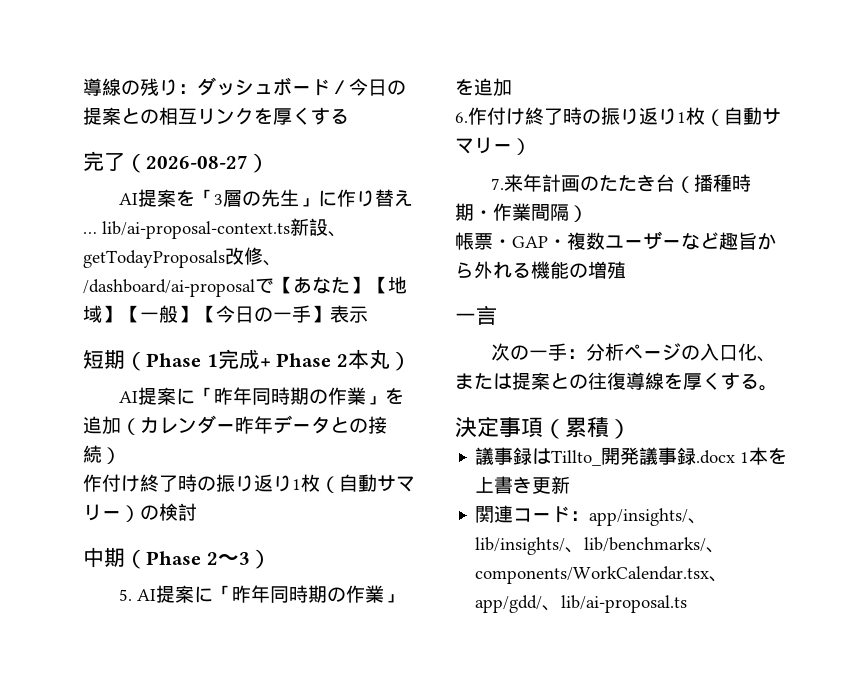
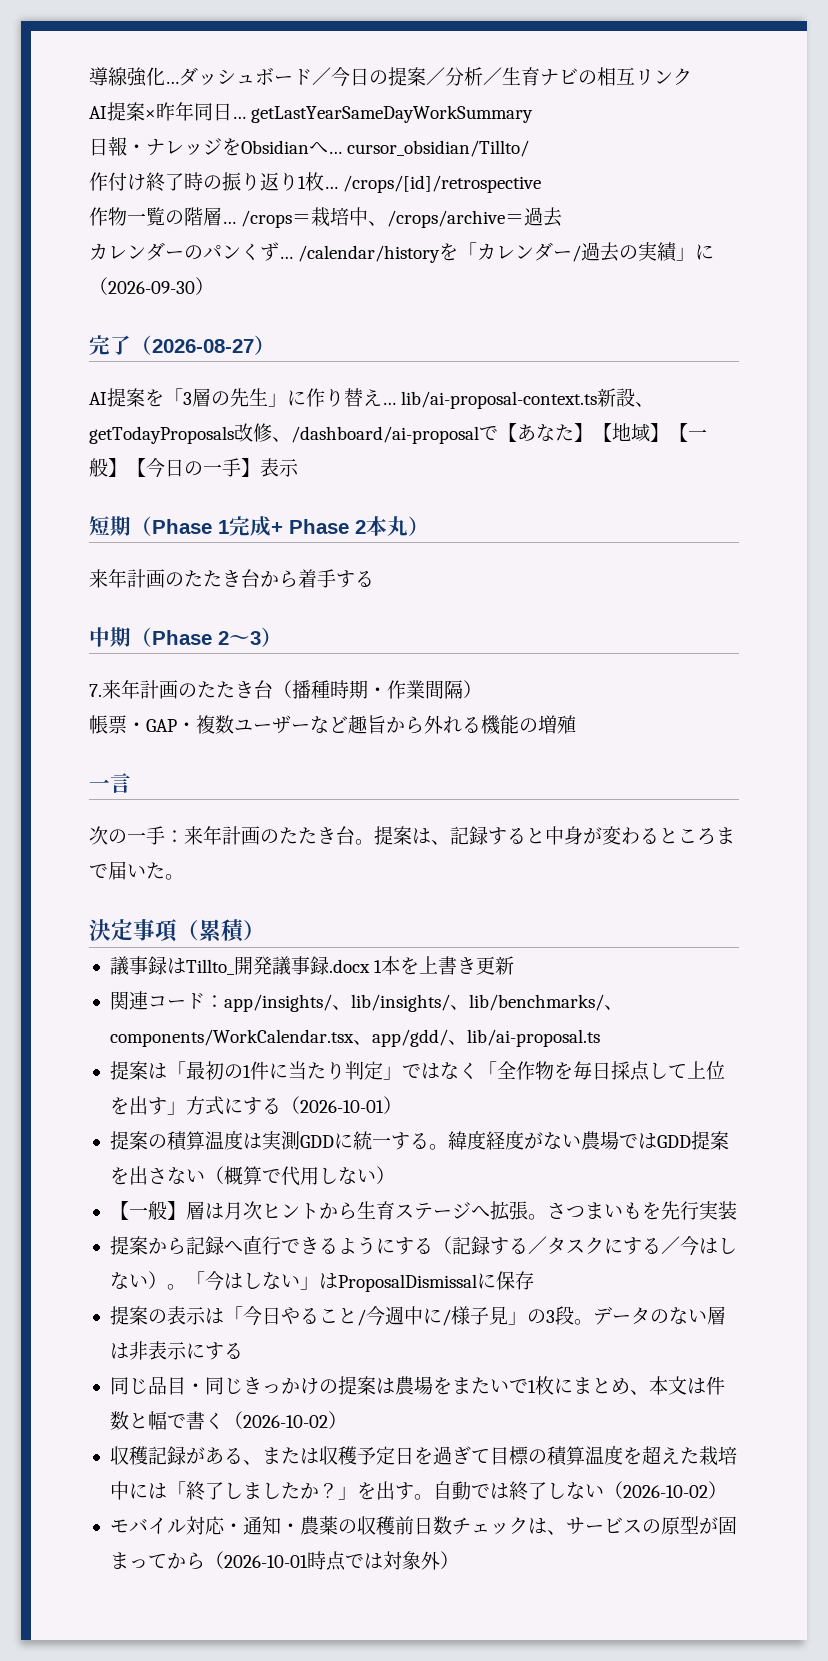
- 導線の残り：ダッシュボード／今日の提案との相互リンクを厚くする
+ 導線強化…ダッシュボード／今日の提案／分析／生育ナビの相互リンク
+ AI提案×昨年同日… getLastYearSameDayWorkSummary
+ 日報・ナレッジをObsidianへ… cursor_obsidian/Tillto/
+ 作付け終了時の振り返り1枚… /crops/[id]/retrospective
+ 作物一覧の階層… /crops＝栽培中、/crops/archive＝過去
+ カレンダーのパンくず… /calendar/historyを「カレンダー/過去の実績」に（2026-09-30）
- AI提案に「昨年同時期の作業」を追加（カレンダー昨年データとの接続）
- 作付け終了時の振り返り1枚（自動サマリー）の検討
+ 来年計画のたたき台から着手する
- 5. AI提案に「昨年同時期の作業」を追加
- 6.作付け終了時の振り返り1枚（自動サマリー）
- 次の一手：分析ページの入口化、または提案との往復導線を厚くする。
+ 次の一手：来年計画のたたき台。提案は、記録すると中身が変わるところまで届いた。
+ 提案は「最初の1件に当たり判定」ではなく「全作物を毎日採点して上位を出す」方式にする（2026-10-01）
+ 提案の積算温度は実測GDDに統一する。緯度経度がない農場ではGDD提案を出さない（概算で代用しない）
+ 【一般】層は月次ヒントから生育ステージへ拡張。さつまいもを先行実装
+ 提案から記録へ直行できるようにする（記録する／タスクにする／今はしない）。「今はしない」はProposalDismissalに保存
+ 提案の表示は「今日やること/今週中に/様子見」の3段。データのない層は非表示にする
+ 同じ品目・同じきっかけの提案は農場をまたいで1枚にまとめ、本文は件数と幅で書く（2026-10-02）
+ 収穫記録がある、または収穫予定日を過ぎて目標の積算温度を超えた栽培中には「終了しましたか？」を出す。自動では終了しない（2026-10-02）
+ モバイル対応・通知・農薬の収穫前日数チェックは、サービスの原型が固まってから（2026-10-01時点では対象外）

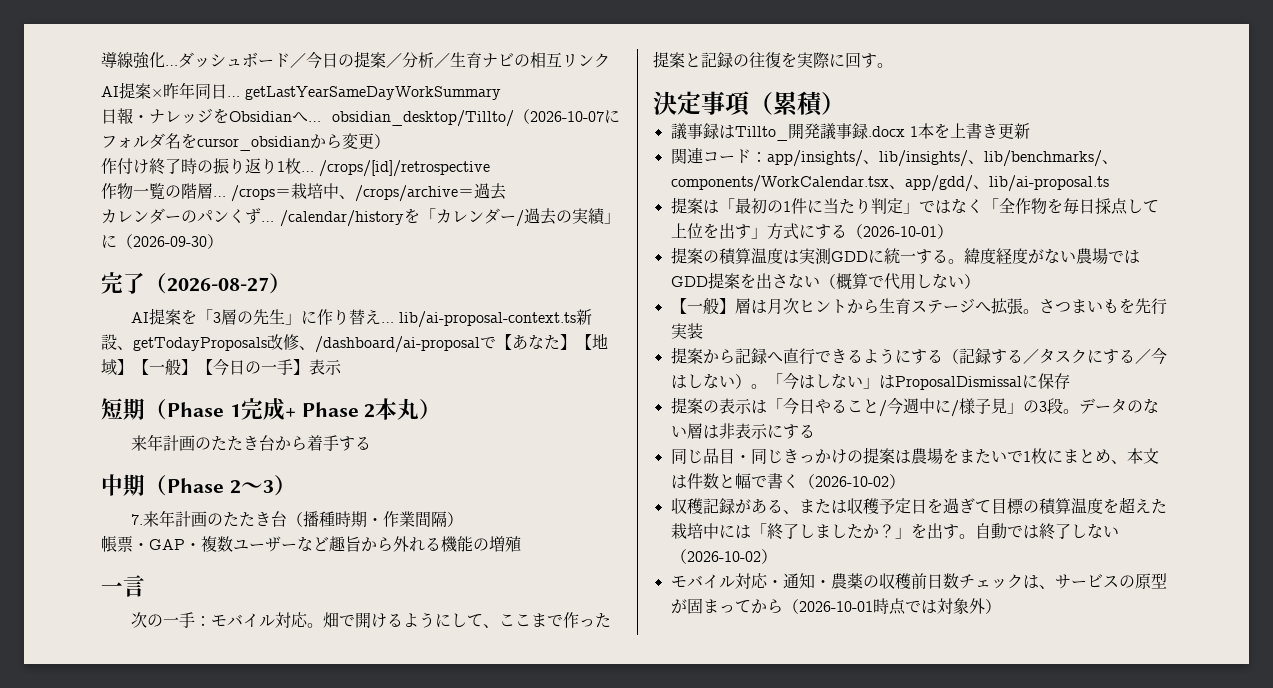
- 日報・ナレッジをObsidianへ… cursor_obsidian/Tillto/
+ 日報・ナレッジをObsidianへ… obsidian_desktop/Tillto/（2026-10-07にフォルダ名をcursor_obsidianから変更）
- 次の一手：来年計画のたたき台。提案は、記録すると中身が変わるところまで届いた。
+ 次の一手：モバイル対応。畑で開けるようにして、ここまで作った提案と記録の往復を実際に回す。

